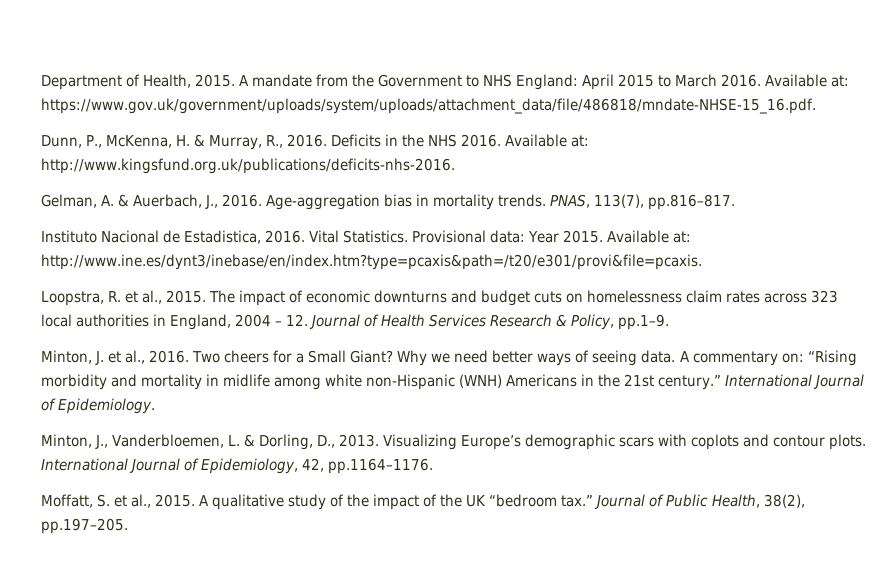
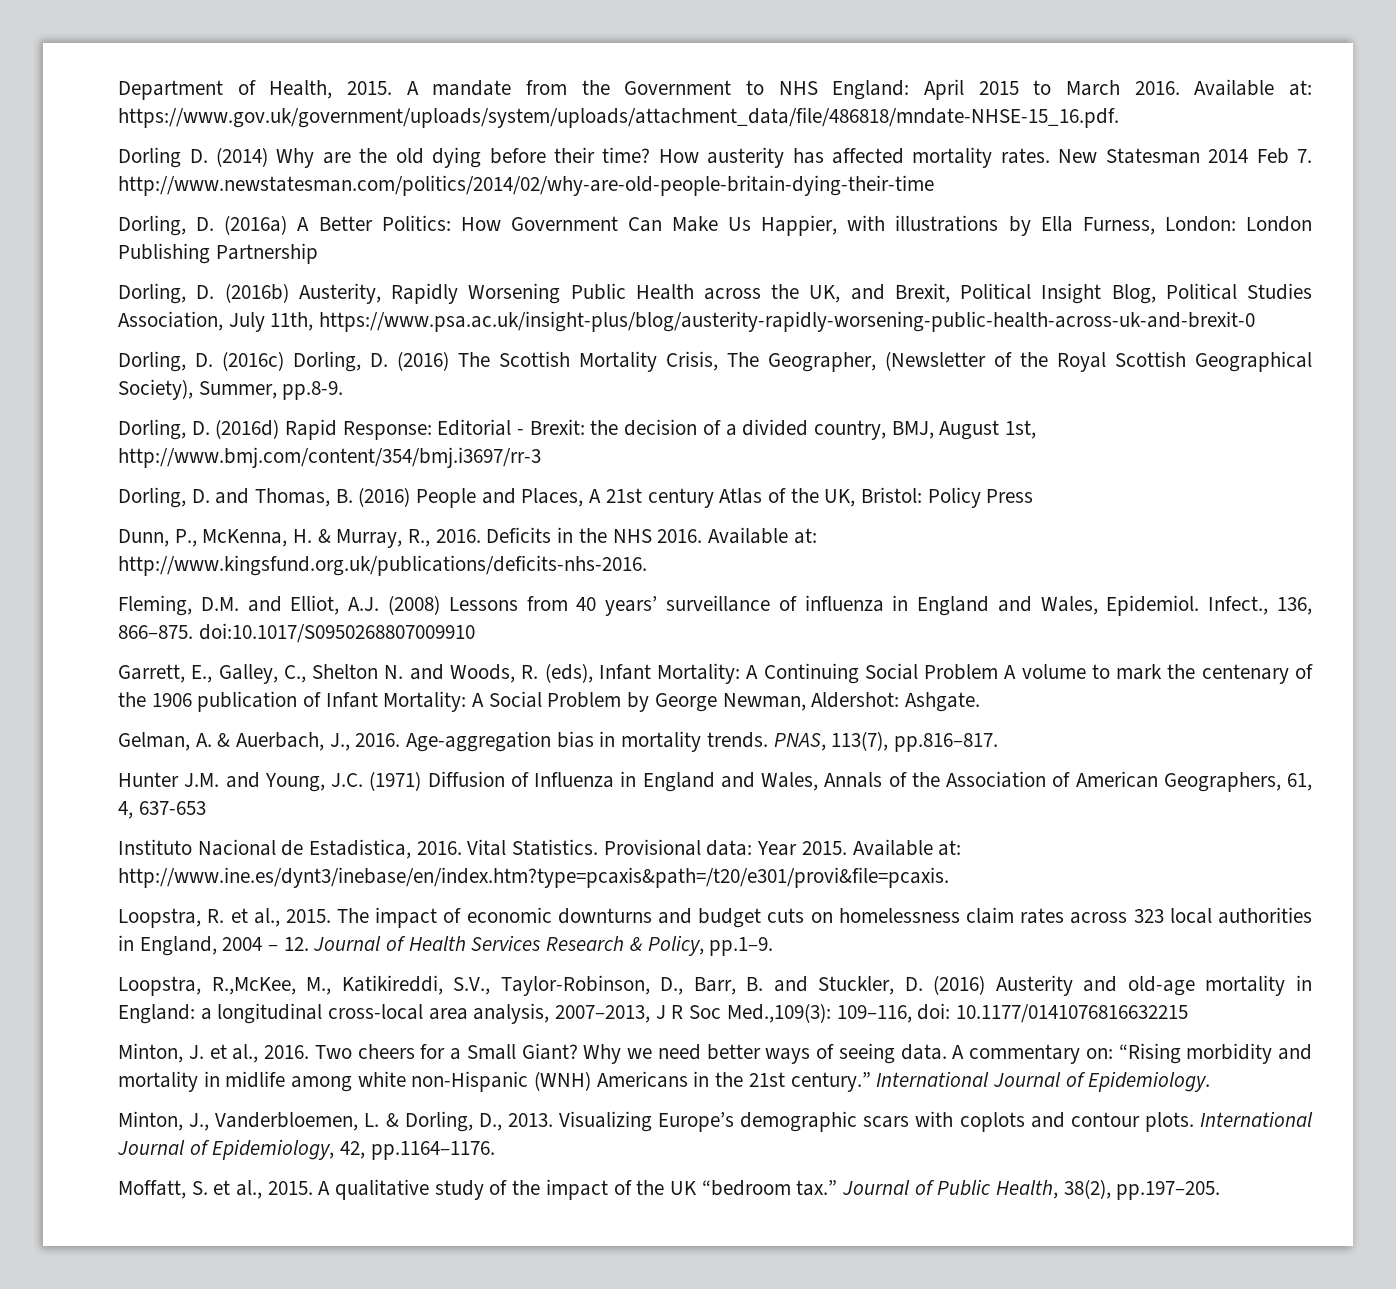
+ Dorling D. (2014) Why are the old dying before their time? How austerity has affected mortality rates. New Statesman 2014 Feb 7. http://www.newstatesman.com/politics/2014/02/why-are-old-people-britain-dying-their-time
+ Dorling, D. (2016a) A Better Politics: How Government Can Make Us Happier, with illustrations by Ella Furness, London: London Publishing Partnership
+ Dorling, D. (2016b) Austerity, Rapidly Worsening Public Health across the UK, and Brexit, Political Insight Blog, Political Studies Association, July 11th, https://www.psa.ac.uk/insight-plus/blog/austerity-rapidly-worsening-public-health-across-uk-and-brexit-0
+ Dorling, D. (2016c) Dorling, D. (2016) The Scottish Mortality Crisis, The Geographer, (Newsletter of the Royal Scottish Geographical Society), Summer, pp.8-9.
+ Dorling, D. (2016d) Rapid Response: Editorial - Brexit: the decision of a divided country, BMJ, August 1st, http://www.bmj.com/content/354/bmj.i3697/rr-3
+ Dorling, D. and Thomas, B. (2016) People and Places, A 21st century Atlas of the UK, Bristol: Policy Press
+ Fleming, D.M. and Elliot, A.J. (2008) Lessons from 40 years’ surveillance of influenza in England and Wales, Epidemiol. Infect., 136, 866–875. doi:10.1017/S0950268807009910
+ Garrett, E., Galley, C., Shelton N. and Woods, R. (eds), Infant Mortality: A Continuing Social Problem A volume to mark the centenary of the 1906 publication of Infant Mortality: A Social Problem by George Newman, Aldershot: Ashgate.
+ Hunter J.M. and Young, J.C. (1971) Diffusion of Influenza in England and Wales, Annals of the Association of American Geographers, 61, 4, 637-653
+ Loopstra, R.,McKee, M., Katikireddi, S.V., Taylor-Robinson, D., Barr, B. and Stuckler, D. (2016) Austerity and old-age mortality in England: a longitudinal cross-local area analysis, 2007–2013, J R Soc Med.,109(3): 109–116, doi: 10.1177/0141076816632215

